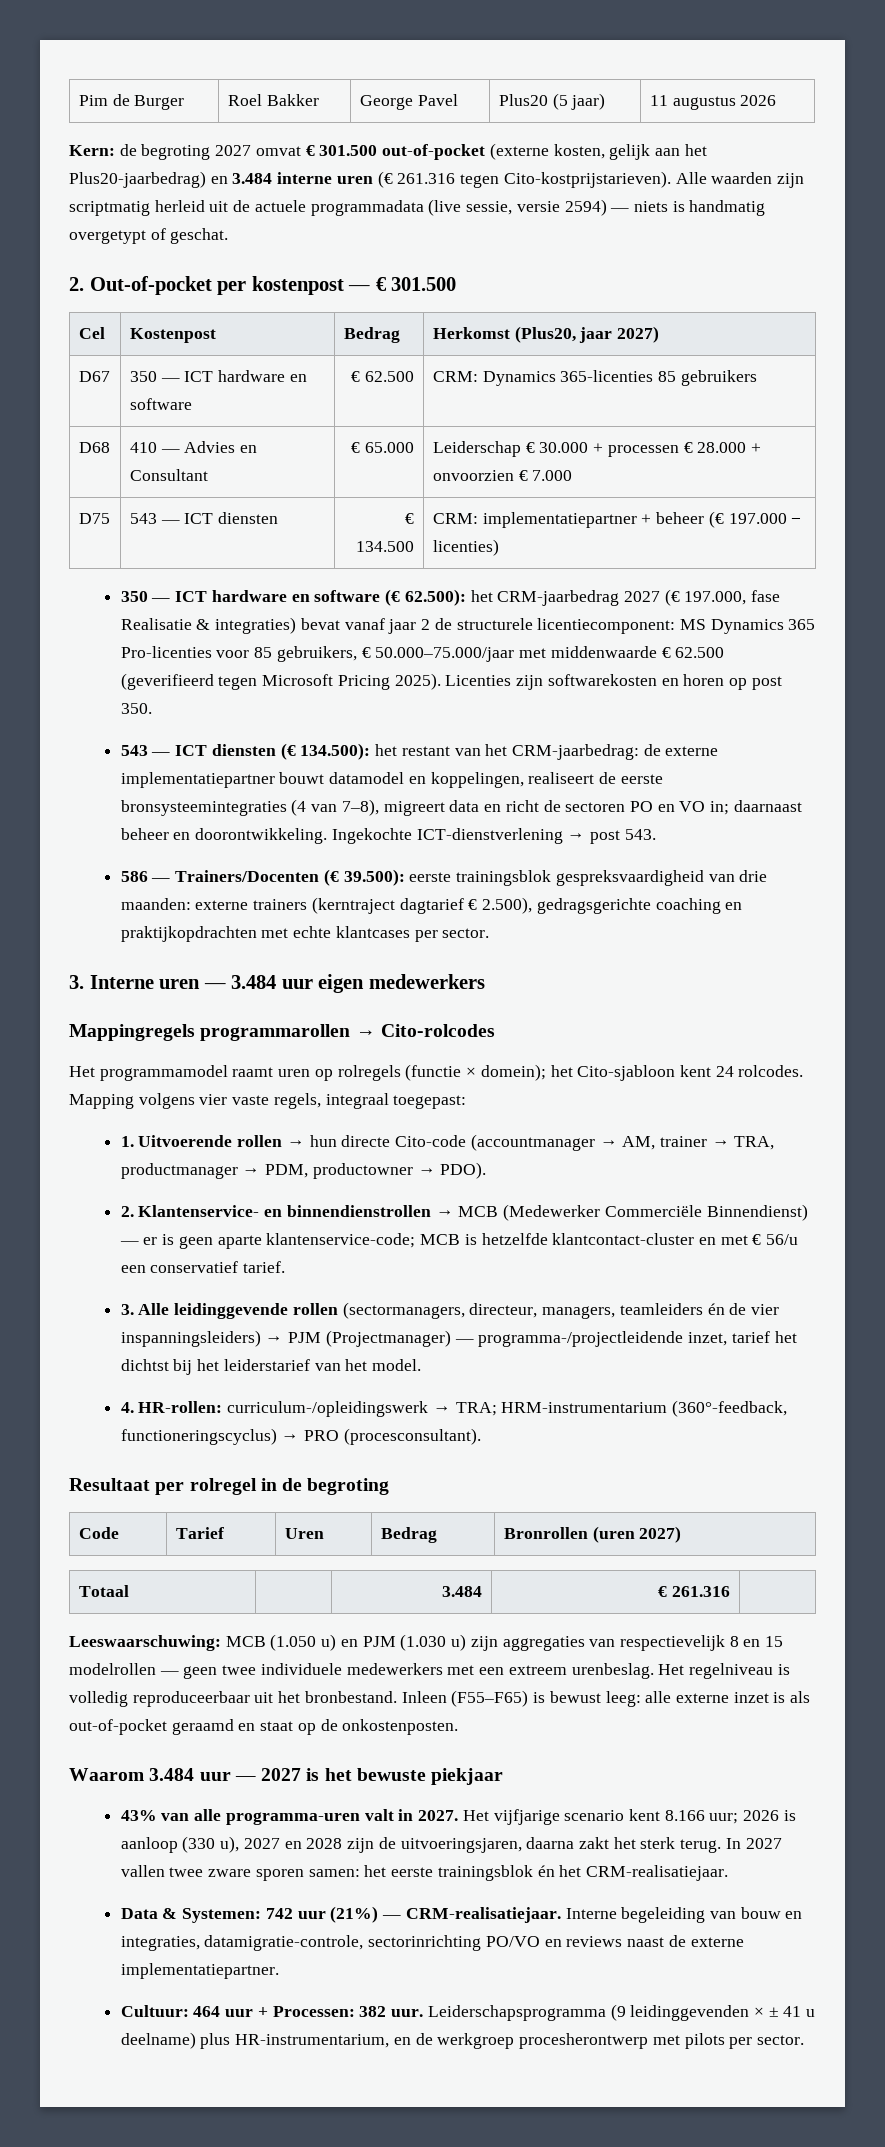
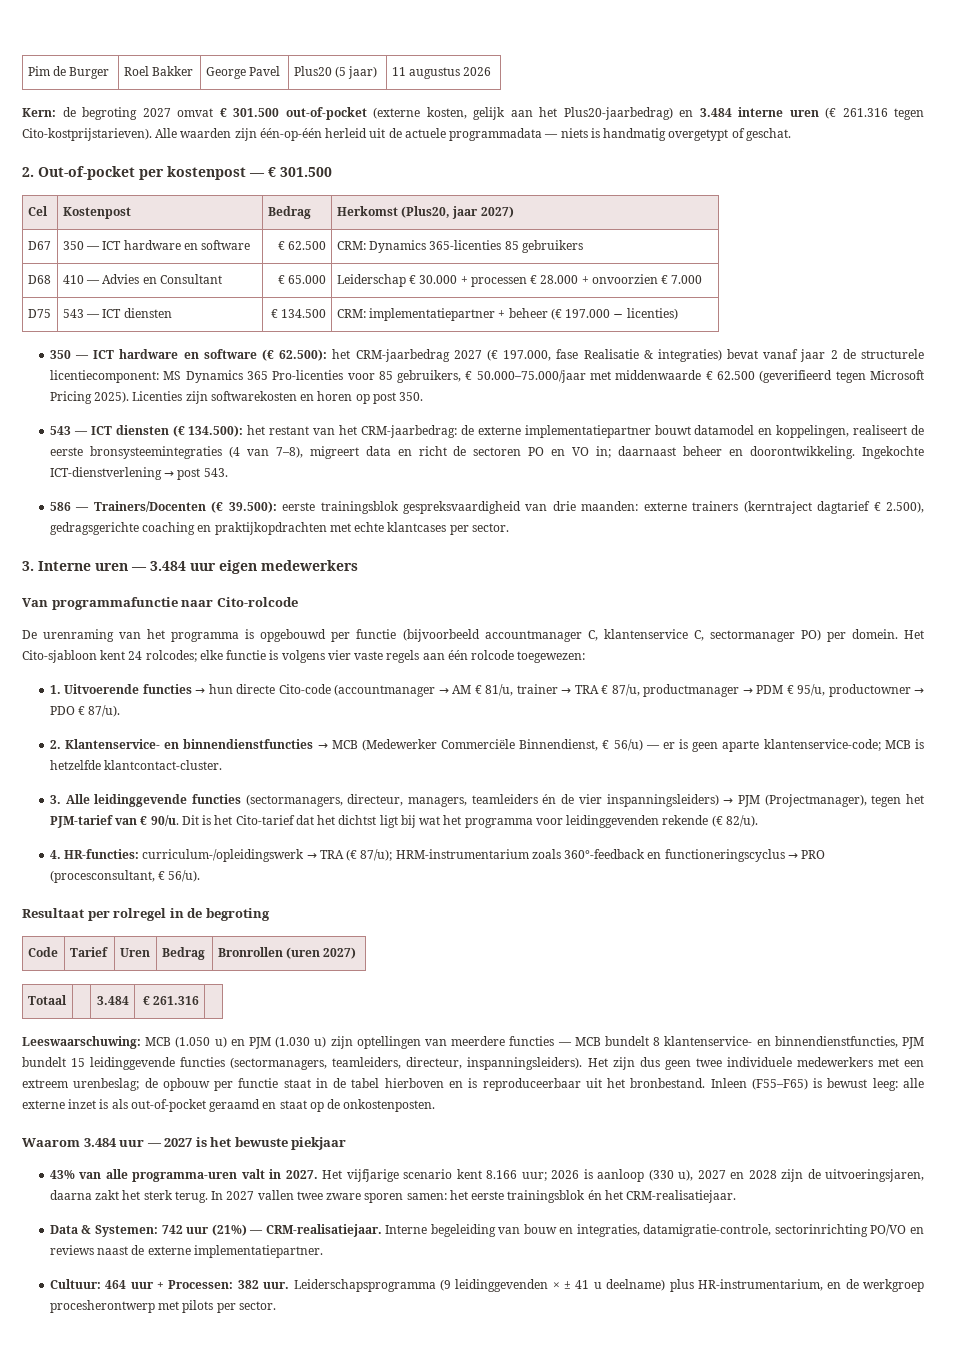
- Alle waarden zijn scriptmatig herleid uit de actuele programmadata (live sessie, versie 2594) — niets is handmatig overgetypt of geschat.
+ Alle waarden zijn één-op-één herleid uit de actuele programmadata — niets is handmatig overgetypt of geschat.
- Mappingregels programmarollen → Cito-rolcodes
- Het programmamodel raamt uren op rolregels (functie × domein); het Cito-sjabloon kent 24 rolcodes. Mapping volgens vier vaste regels, integraal toegepast:
+ Van programmafunctie naar Cito-rolcode
+ De urenraming van het programma is opgebouwd per functie (bijvoorbeeld accountmanager C, klantenservice C, sectormanager PO) per domein. Het Cito-sjabloon kent 24 rolcodes; elke functie is volgens vier vaste regels aan één rolcode toegewezen:
- 1. Uitvoerende rollen → hun directe Cito-code (accountmanager → AM, trainer → TRA, productmanager → PDM, productowner → PDO).
+ 1. Uitvoerende functies → hun directe Cito-code (accountmanager → AM € 81/u, trainer → TRA € 87/u, productmanager → PDM € 95/u, productowner → PDO € 87/u).
- 2. Klantenservice- en binnendienstrollen → MCB (Medewerker Commerciële Binnendienst) — er is geen aparte klantenservice-code; MCB is hetzelfde klantcontact-cluster en met € 56/u een conservatief tarief.
+ 2. Klantenservice- en binnendienstfuncties → MCB (Medewerker Commerciële Binnendienst, € 56/u) — er is geen aparte klantenservice-code; MCB is hetzelfde klantcontact-cluster.
- 3. Alle leidinggevende rollen (sectormanagers, directeur, managers, teamleiders én de vier inspanningsleiders) → PJM (Projectmanager) — programma-/projectleidende inzet, tarief het dichtst bij het leiderstarief van het model.
+ 3. Alle leidinggevende functies (sectormanagers, directeur, managers, teamleiders én de vier inspanningsleiders) → PJM (Projectmanager), tegen het PJM-tarief van € 90/u. Dit is het Cito-tarief dat het dichtst ligt bij wat het programma voor leidinggevenden rekende (€ 82/u).
- 4. HR-rollen: curriculum-/opleidingswerk → TRA; HRM-instrumentarium (360°-feedback, functioneringscyclus) → PRO (procesconsultant).
+ 4. HR-functies: curriculum-/opleidingswerk → TRA (€ 87/u); HRM-instrumentarium zoals 360°-feedback en functioneringscyclus → PRO (procesconsultant, € 56/u).
- Leeswaarschuwing: MCB (1.050 u) en PJM (1.030 u) zijn aggregaties van respectievelijk 8 en 15 modelrollen — geen twee individuele medewerkers met een extreem urenbeslag. Het regelniveau is volledig reproduceerbaar uit het bronbestand.
+ Leeswaarschuwing: MCB (1.050 u) en PJM (1.030 u) zijn optellingen van meerdere functies — MCB bundelt 8 klantenservice- en binnendienstfuncties, PJM bundelt 15 leidinggevende functies (sectormanagers, teamleiders, directeur, inspanningsleiders). Het zijn dus geen twee individuele medewerkers met een extreem urenbeslag; de opbouw per functie staat in de tabel hierboven en is reproduceerbaar uit het bronbestand.

